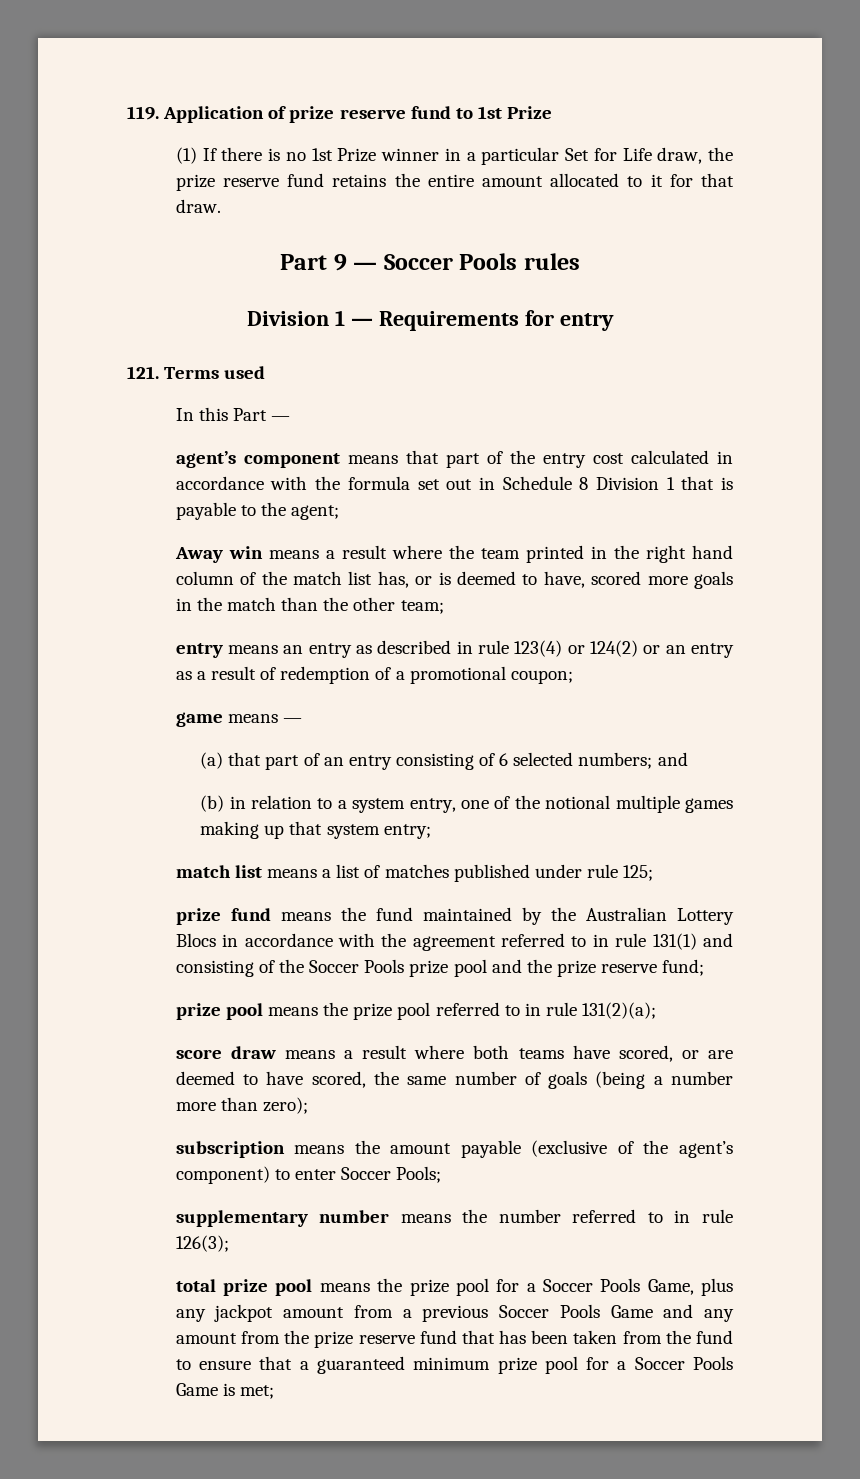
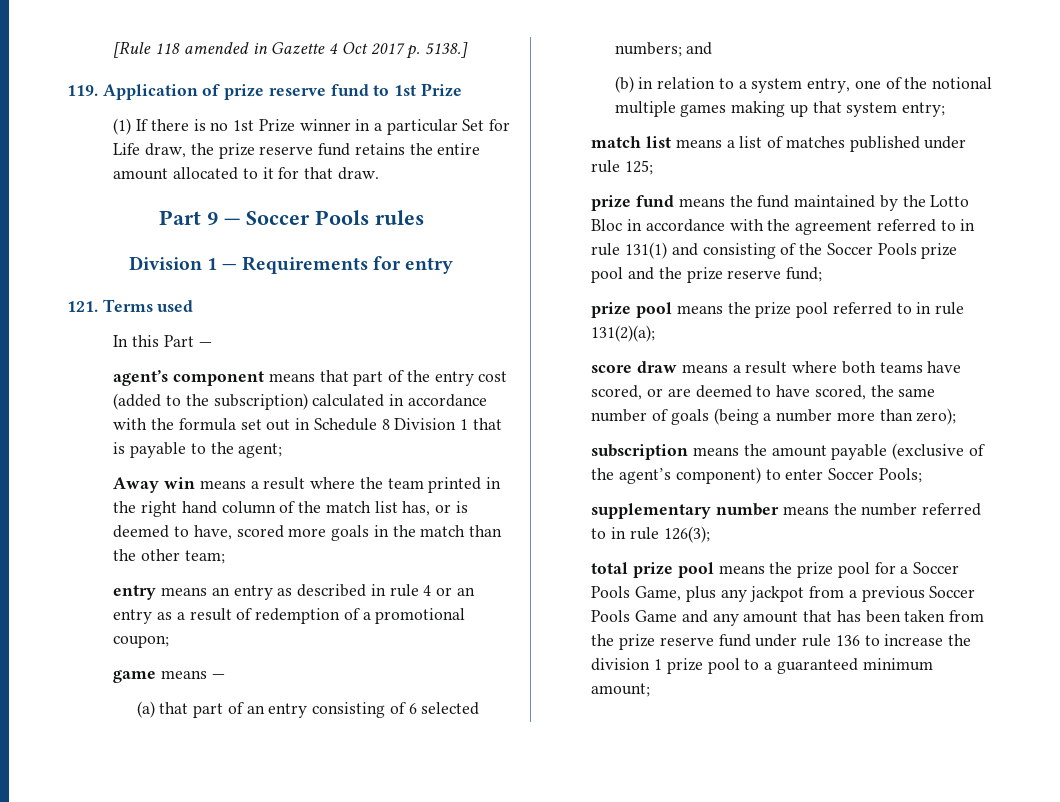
+ [Rule 118 amended in Gazette 4 Oct 2017 p. 5138.]
- agent’s component means that part of the entry cost calculated in accordance with the formula set out in Schedule 8 Division 1 that is payable to the agent;
+ agent’s component means that part of the entry cost (added to the subscription) calculated in accordance with the formula set out in Schedule 8 Division 1 that is payable to the agent;
- entry means an entry as described in rule 123(4) or 124(2) or an entry as a result of redemption of a promotional coupon;
+ entry means an entry as described in rule 4 or an entry as a result of redemption of a promotional coupon;
- prize fund means the fund maintained by the Australian Lottery Blocs in accordance with the agreement referred to in rule 131(1) and consisting of the Soccer Pools prize pool and the prize reserve fund;
+ prize fund means the fund maintained by the Lotto Bloc in accordance with the agreement referred to in rule 131(1) and consisting of the Soccer Pools prize pool and the prize reserve fund;
- total prize pool means the prize pool for a Soccer Pools Game, plus any jackpot amount from a previous Soccer Pools Game and any amount from the prize reserve fund that has been taken from the fund to ensure that a guaranteed minimum prize pool for a Soccer Pools Game is met;
+ total prize pool means the prize pool for a Soccer Pools Game, plus any jackpot from a previous Soccer Pools Game and any amount that has been taken from the prize reserve fund under rule 136 to increase the division 1 prize pool to a guaranteed minimum amount;

